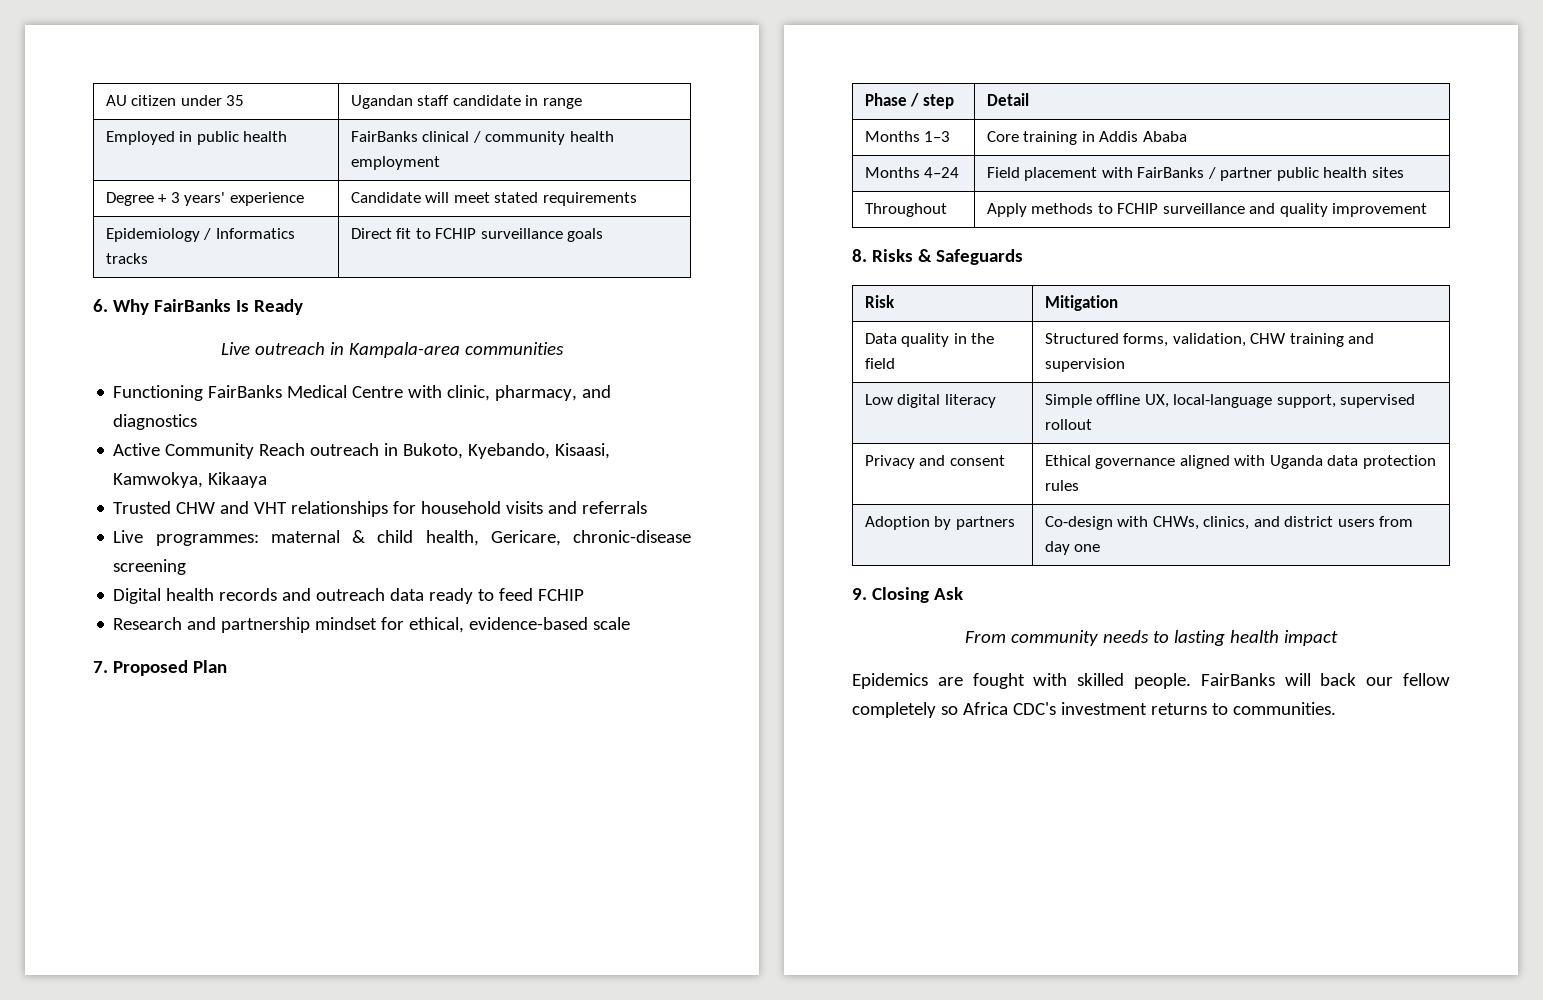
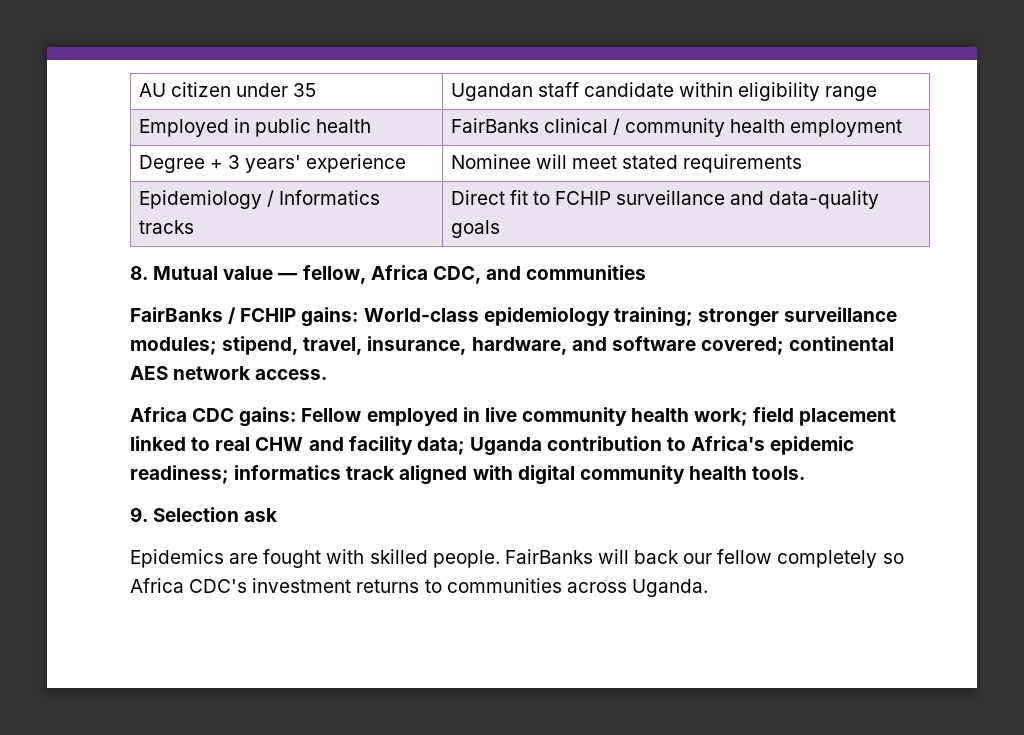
- AU citizen under 35 | Ugandan staff candidate in range
+ AU citizen under 35 | Ugandan staff candidate within eligibility range
- Degree + 3 years' experience | Candidate will meet stated requirements
+ Degree + 3 years' experience | Nominee will meet stated requirements
- Epidemiology / Informatics tracks | Direct fit to FCHIP surveillance goals
+ Epidemiology / Informatics tracks | Direct fit to FCHIP surveillance and data-quality goals
- 6. Why FairBanks Is Ready
- Live outreach in Kampala-area communities
- Functioning FairBanks Medical Centre with clinic, pharmacy, and diagnostics
- Active Community Reach outreach in Bukoto, Kyebando, Kisaasi, Kamwokya, Kikaaya
- Trusted CHW and VHT relationships for household visits and referrals
- Live programmes: maternal & child health, Gericare, chronic-disease screening
- Digital health records and outreach data ready to feed FCHIP
- Research and partnership mindset for ethical, evidence-based scale
- 7. Proposed Plan
- Phase / step | Detail
- Months 1–3 | Core training in Addis Ababa
- Months 4–24 | Field placement with FairBanks / partner public health sites
- Throughout | Apply methods to FCHIP surveillance and quality improvement
- 8. Risks & Safeguards
- Risk | Mitigation
- Data quality in the field | Structured forms, validation, CHW training and supervision
- Low digital literacy | Simple offline UX, local-language support, supervised rollout
- Privacy and consent | Ethical governance aligned with Uganda data protection rules
- Adoption by partners | Co-design with CHWs, clinics, and district users from day one
- 9. Closing Ask
- From community needs to lasting health impact
+ 8. Mutual value — fellow, Africa CDC, and communities
+ FairBanks / FCHIP gains: World-class epidemiology training; stronger surveillance modules; stipend, travel, insurance, hardware, and software covered; continental AES network access.
+ Africa CDC gains: Fellow employed in live community health work; field placement linked to real CHW and facility data; Uganda contribution to Africa's epidemic readiness; informatics track aligned with digital community health tools.
+ 9. Selection ask
- FairBanks will back our fellow completely so Africa CDC's investment returns to communities.
+ FairBanks will back our fellow completely so Africa CDC's investment returns to communities across Uganda.

